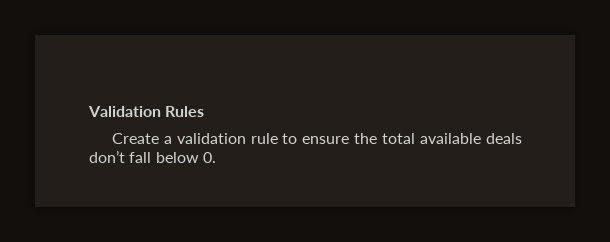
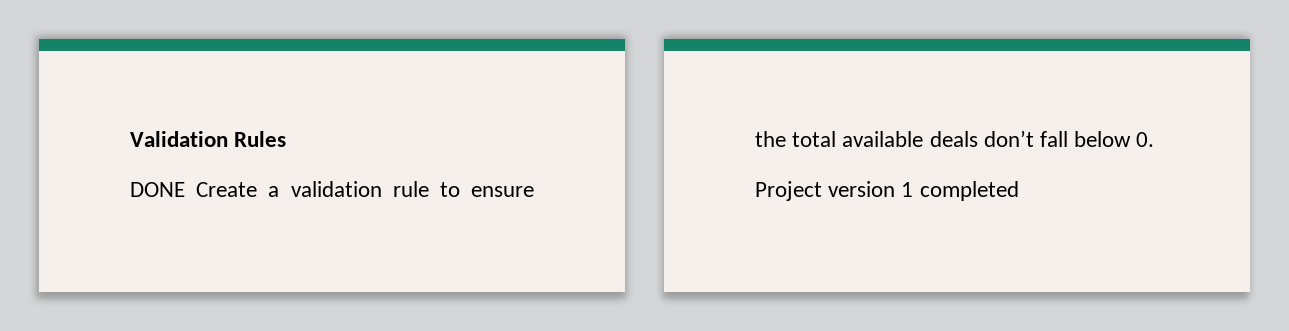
- Create a validation rule to ensure the total available deals don’t fall below 0.
+ DONE Create a validation rule to ensure the total available deals don’t fall below 0.
+ Project version 1 completed

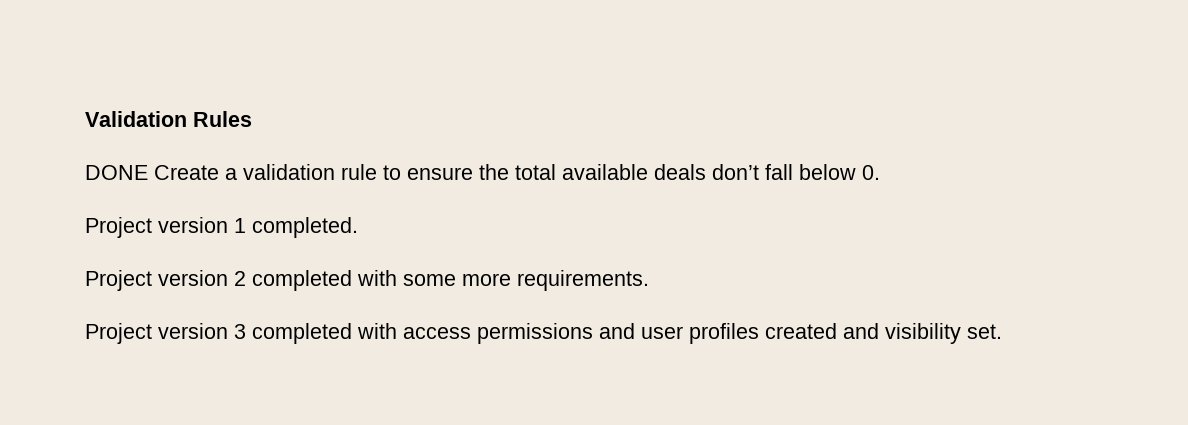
- Project version 1 completed
+ Project version 1 completed.
+ Project version 2 completed with some more requirements.
+ Project version 3 completed with access permissions and user profiles created and visibility set.

